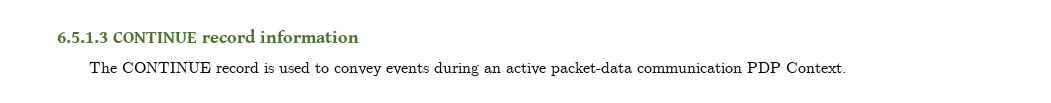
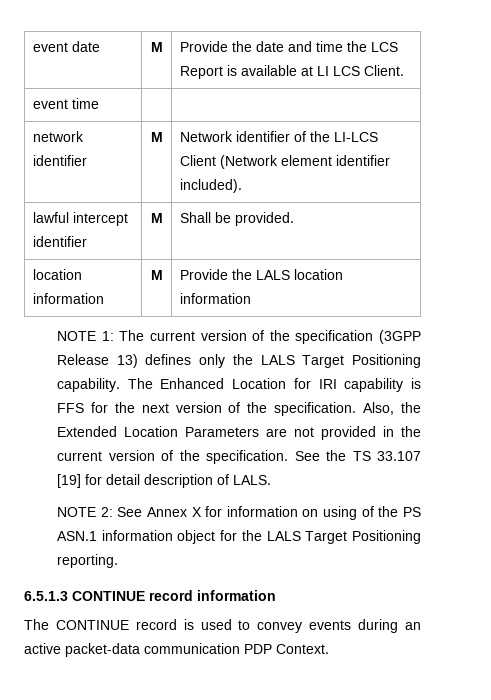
+ event date | M | Provide the date and time the LCS Report is available at LI LCS Client.
+ event time | |
+ network identifier | M | Network identifier of the LI-LCS Client (Network element identifier included).
+ lawful intercept identifier | M | Shall be provided.
+ location information | M | Provide the LALS location information
+ NOTE 1: The current version of the specification (3GPP Release 13) defines only the LALS Target Positioning capability. The Enhanced Location for IRI capability is FFS for the next version of the specification. Also, the Extended Location Parameters are not provided in the current version of the specification. See the TS 33.107 [19] for detail description of LALS.
+ NOTE 2: See Annex X for information on using of the PS ASN.1 information object for the LALS Target Positioning reporting.

